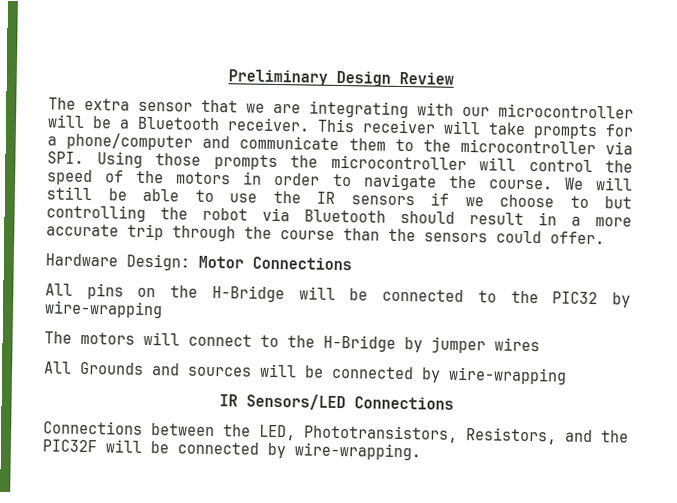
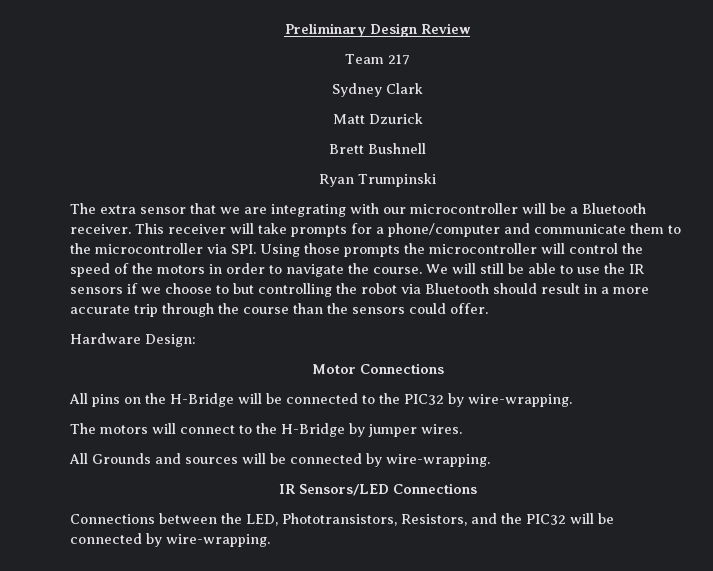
+ Team 217
+ Sydney Clark
+ Matt Dzurick
+ Brett Bushnell
+ Ryan Trumpinski
- Hardware Design: Motor Connections
+ Hardware Design:
+ Motor Connections
- All pins on the H-Bridge will be connected to the PIC32 by wire-wrapping
+ All pins on the H-Bridge will be connected to the PIC32 by wire-wrapping.
- The motors will connect to the H-Bridge by jumper wires
+ The motors will connect to the H-Bridge by jumper wires.
- All Grounds and sources will be connected by wire-wrapping
+ All Grounds and sources will be connected by wire-wrapping.
- Connections between the LED, Phototransistors, Resistors, and the PIC32F will be connected by wire-wrapping.
+ Connections between the LED, Phototransistors, Resistors, and the PIC32 will be connected by wire-wrapping.

